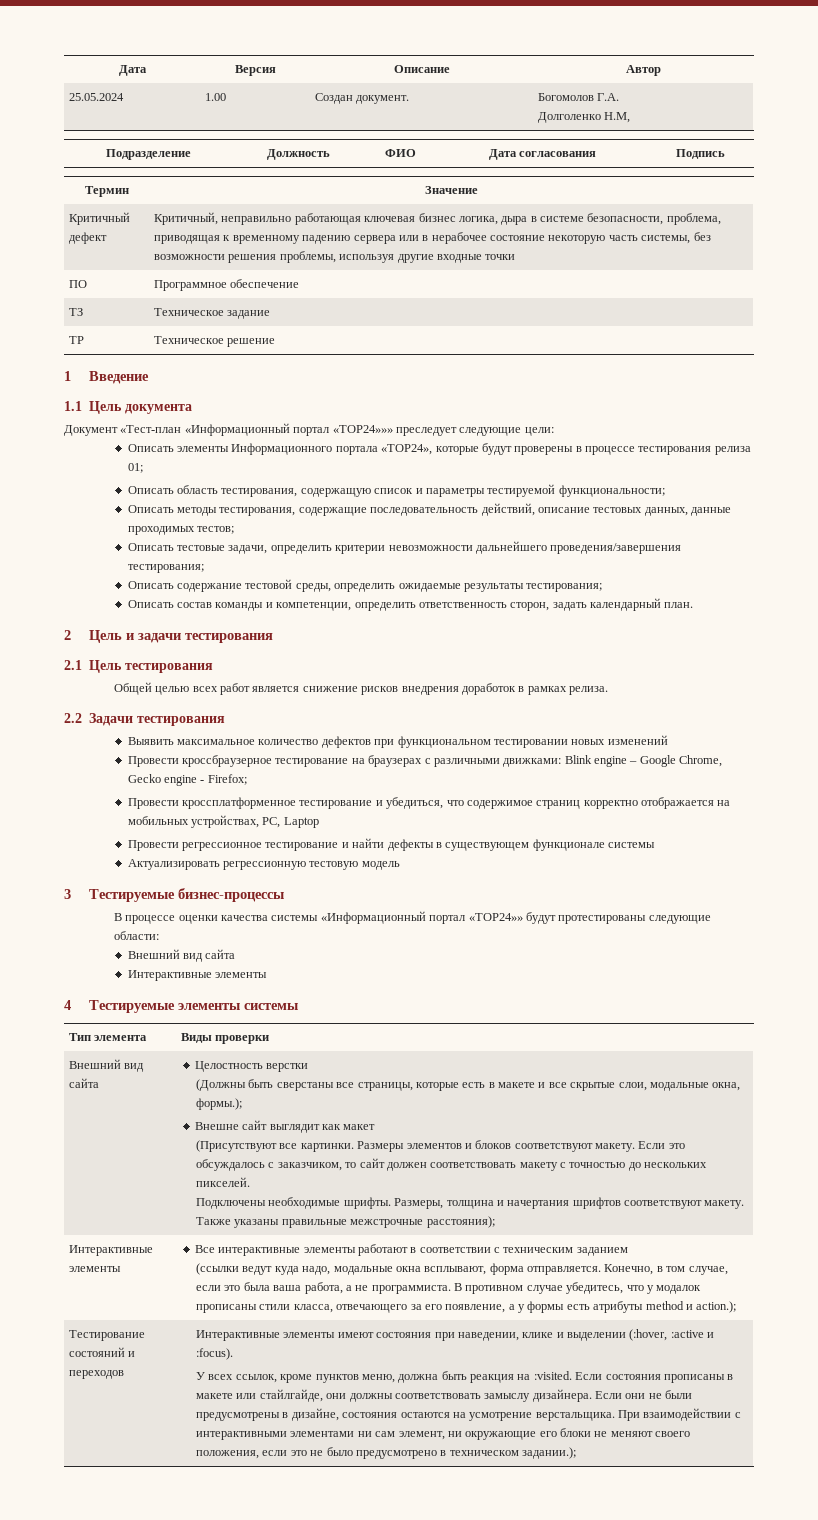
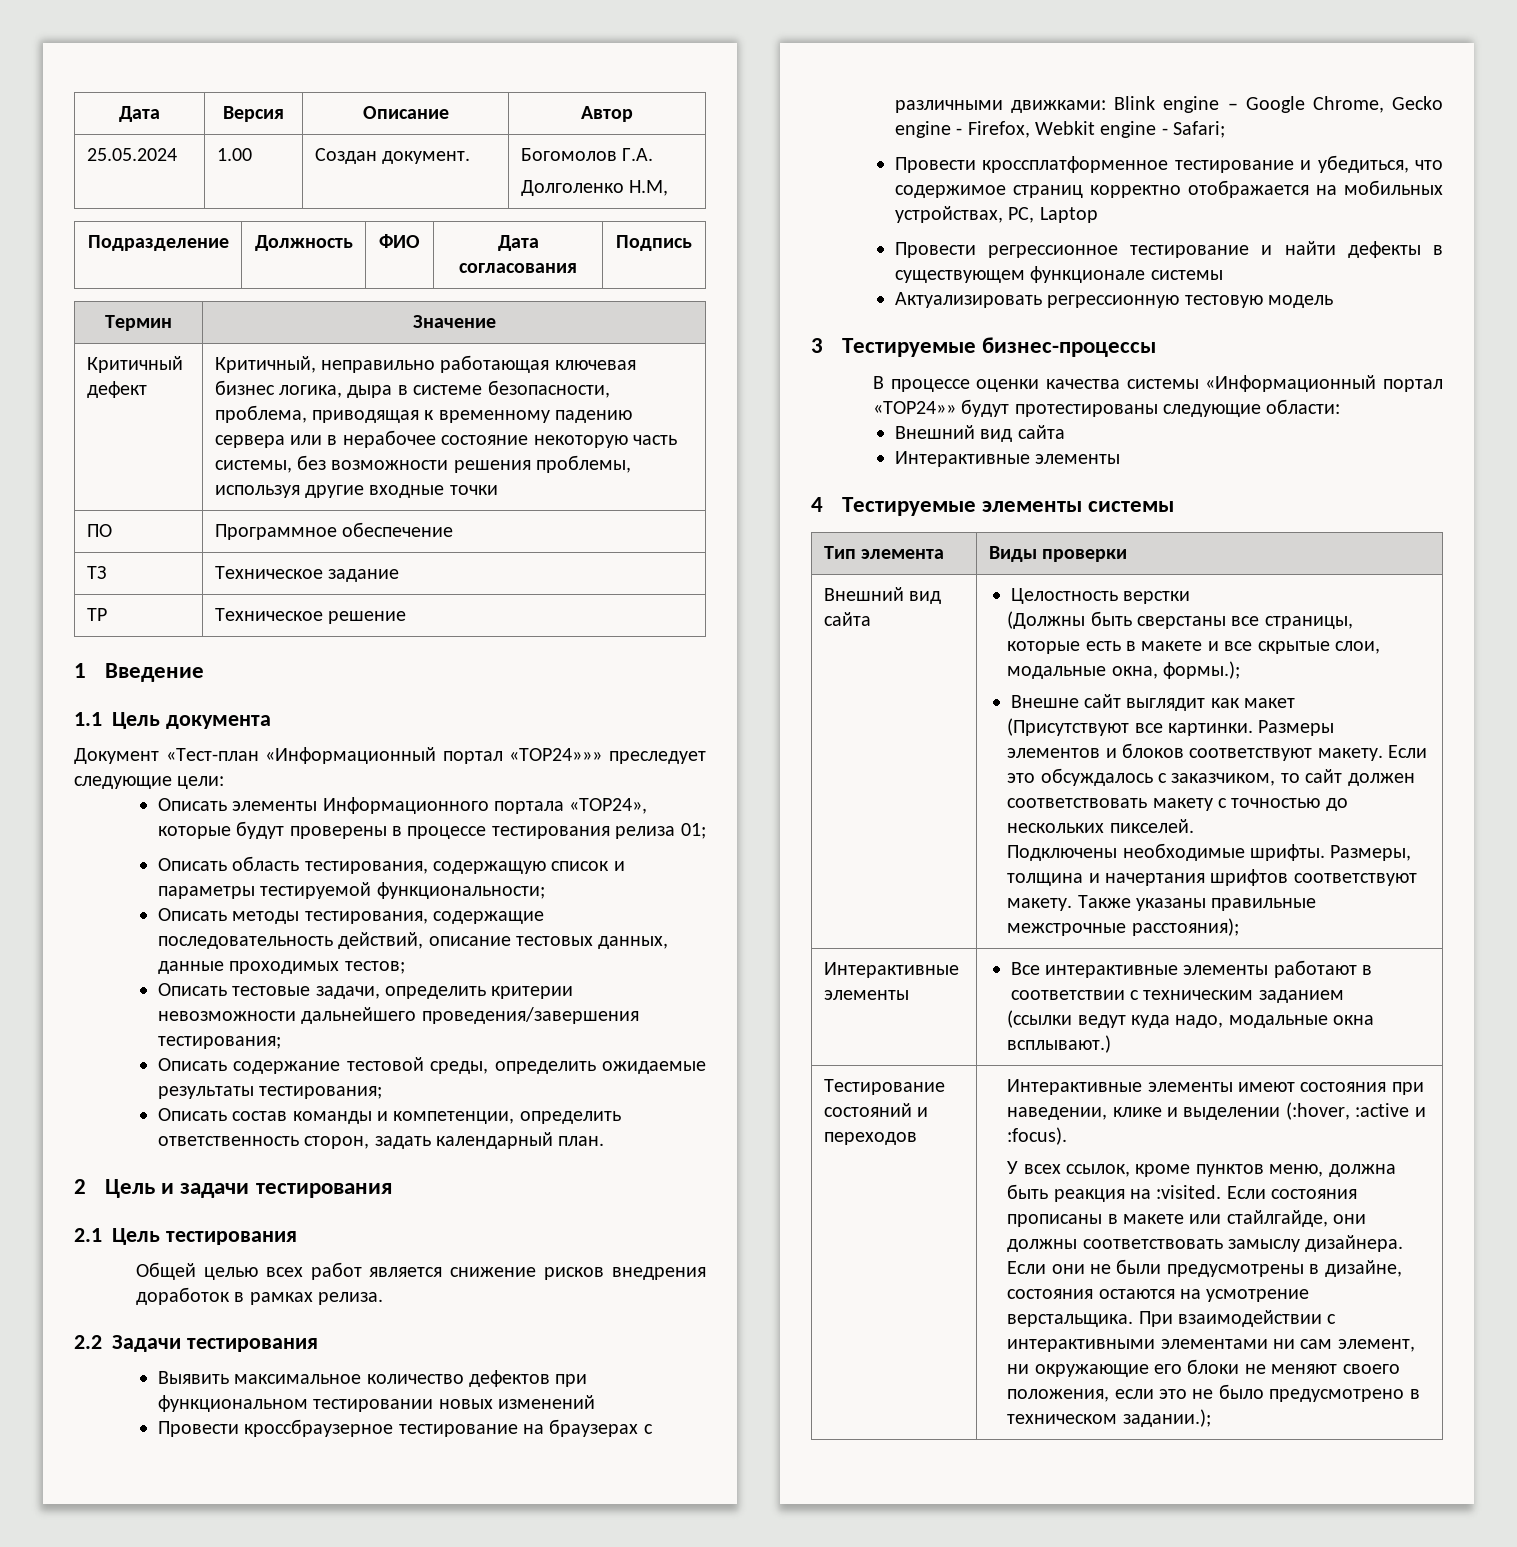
- Провести кроссбраузерное тестирование на браузерах с различными движками: Blink engine – Google Chrome, Gecko engine - Firefox;
+ Провести кроссбраузерное тестирование на браузерах с различными движками: Blink engine – Google Chrome, Gecko engine - Firefox, Webkit engine - Safari;
- (ссылки ведут куда надо, модальные окна всплывают, форма отправляется. Конечно, в том случае, если это была ваша работа, а не программиста. В противном случае убедитесь, что у модалок прописаны стили класса, отвечающего за его появление, а у формы есть атрибуты method и action.);
+ (ссылки ведут куда надо, модальные окна всплывают.)

